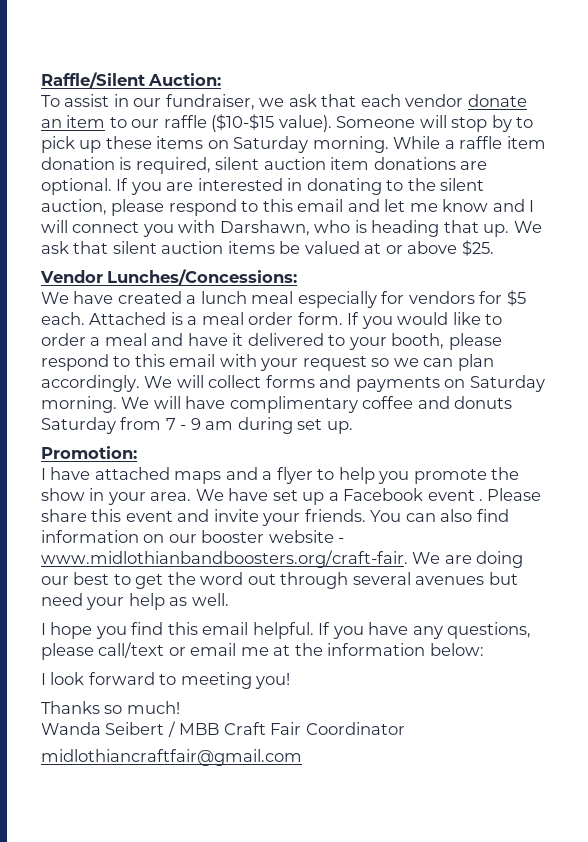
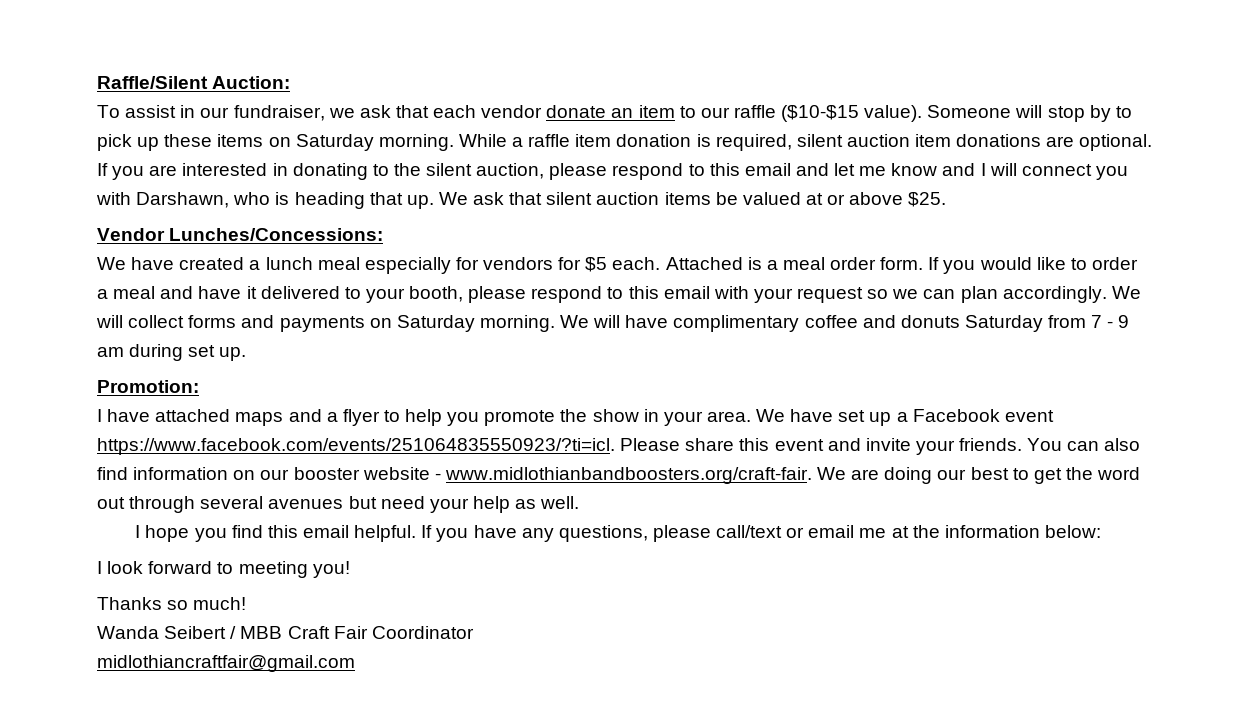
- We have set up a Facebook event . Please share this event and invite your friends.
+ We have set up a Facebook event https://www.facebook.com/events/251064835550923/?ti=icl. Please share this event and invite your friends.

